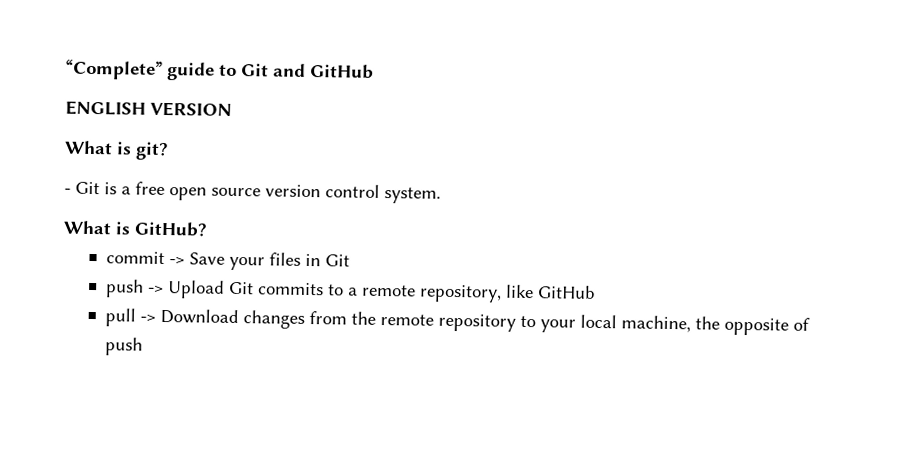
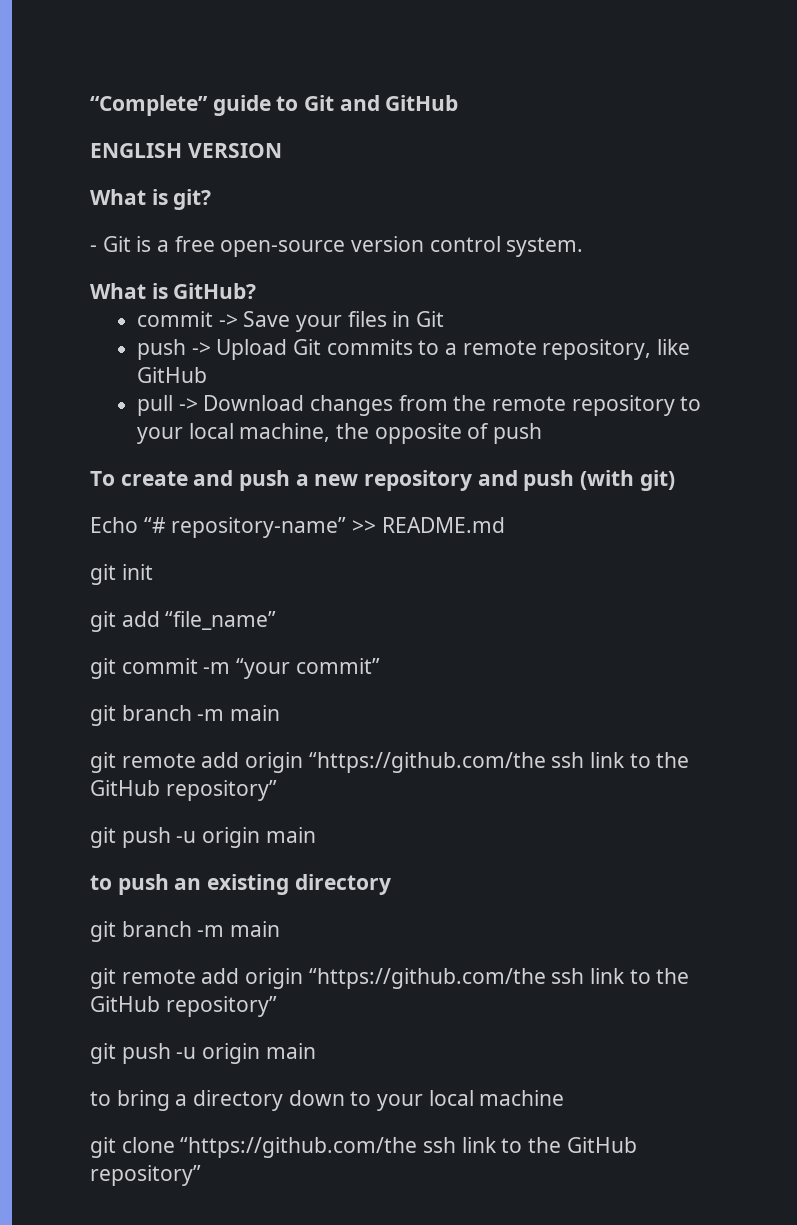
- - Git is a free open source version control system.
+ - Git is a free open-source version control system.
+ To create and push a new repository and push (with git)
+ Echo “# repository-name” >> README.md
+ git init
+ git add “file_name”
+ git commit -m “your commit”
+ git branch -m main
+ git remote add origin “https://github.com/the ssh link to the GitHub repository”
+ git push -u origin main
+ to push an existing directory
+ git branch -m main
+ git remote add origin “https://github.com/the ssh link to the GitHub repository”
+ git push -u origin main
+ to bring a directory down to your local machine
+ git clone “https://github.com/the ssh link to the GitHub repository”

